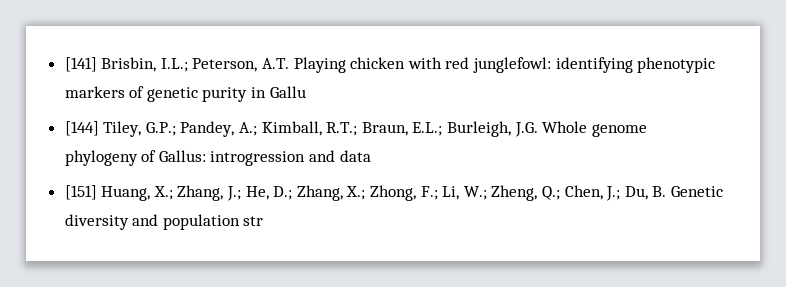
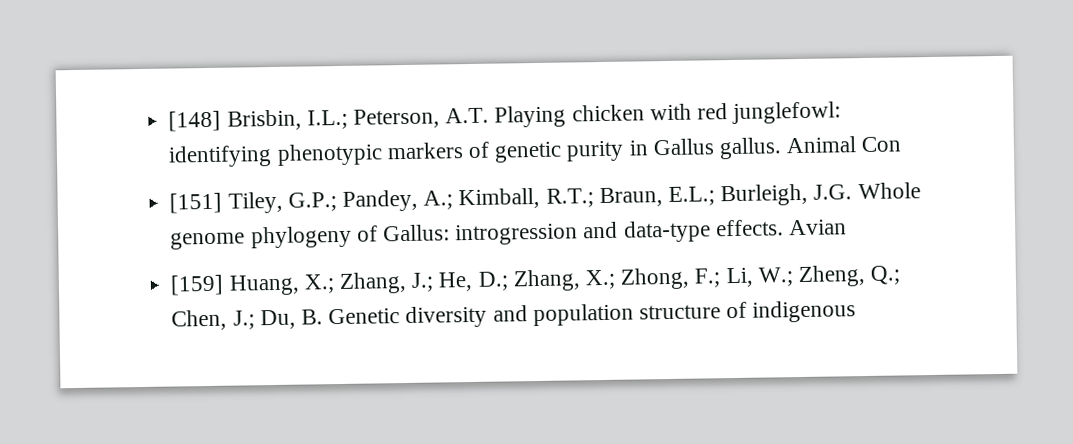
- [141] Brisbin, I.L.; Peterson, A.T. Playing chicken with red junglefowl: identifying phenotypic markers of genetic purity in Gallu
- [144] Tiley, G.P.; Pandey, A.; Kimball, R.T.; Braun, E.L.; Burleigh, J.G. Whole genome phylogeny of Gallus: introgression and data
- [151] Huang, X.; Zhang, J.; He, D.; Zhang, X.; Zhong, F.; Li, W.; Zheng, Q.; Chen, J.; Du, B. Genetic diversity and population str
+ [148] Brisbin, I.L.; Peterson, A.T. Playing chicken with red junglefowl: identifying phenotypic markers of genetic purity in Gallus gallus. Animal Con
+ [151] Tiley, G.P.; Pandey, A.; Kimball, R.T.; Braun, E.L.; Burleigh, J.G. Whole genome phylogeny of Gallus: introgression and data-type effects. Avian
+ [159] Huang, X.; Zhang, J.; He, D.; Zhang, X.; Zhong, F.; Li, W.; Zheng, Q.; Chen, J.; Du, B. Genetic diversity and population structure of indigenous

